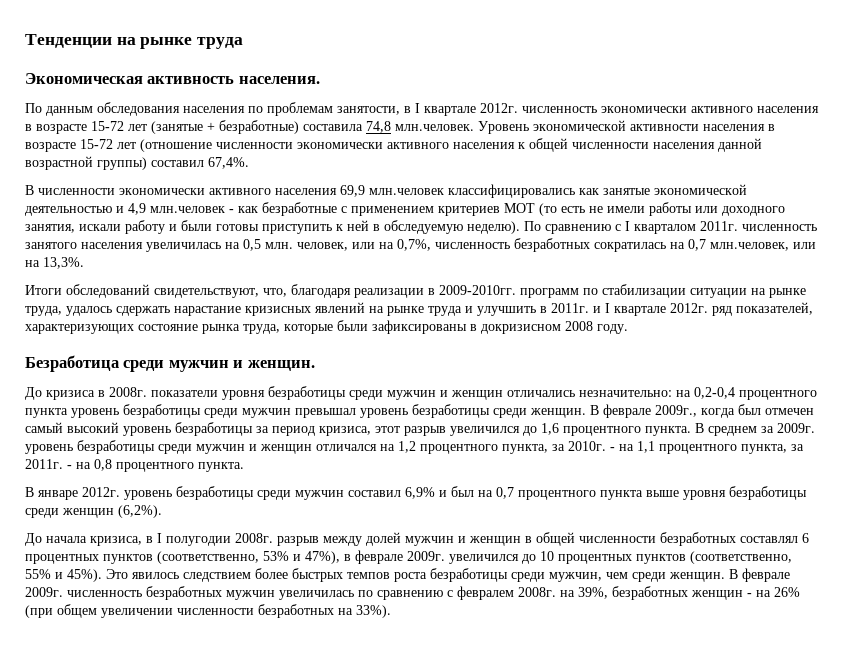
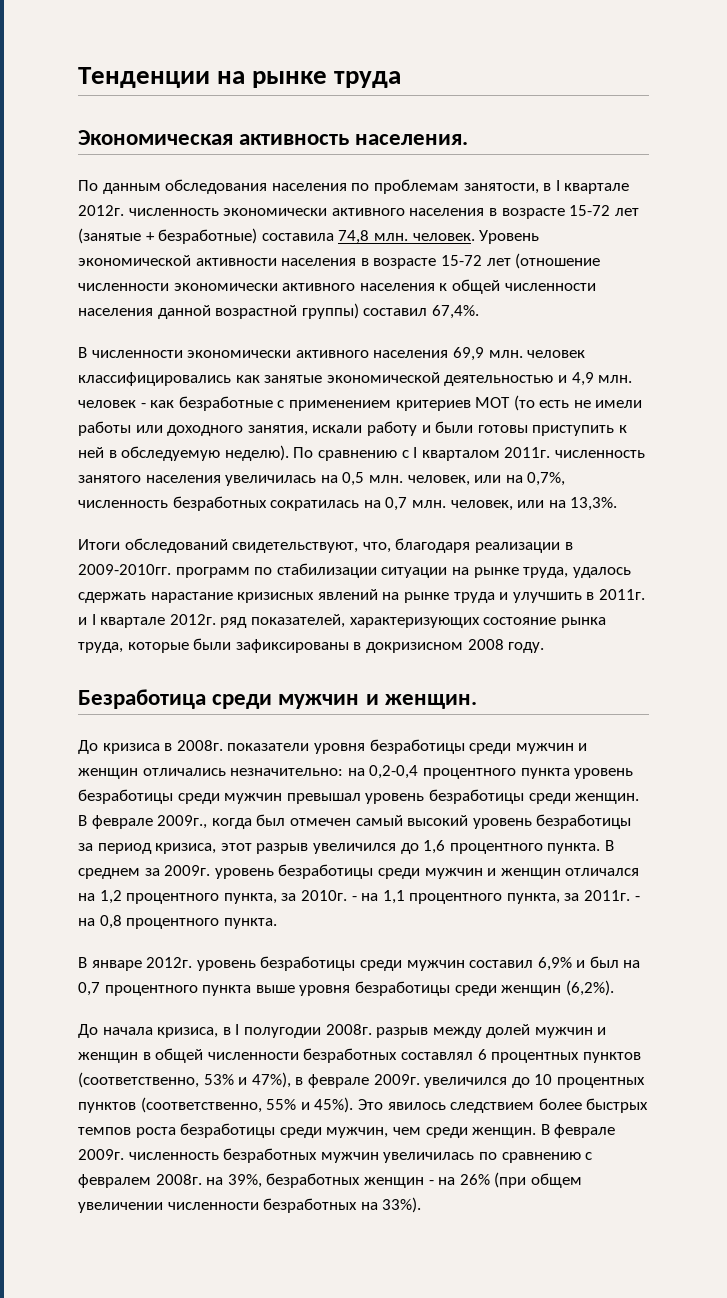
- По данным обследования населения по проблемам занятости, в I квартале 2012г. численность экономически активного населения в возрасте 15-72 лет (занятые + безработные) составила 74,8 млн.человек. Уровень экономической активности населения в возрасте 15-72 лет (отношение численности экономически активного населения к общей численности населения данной возрастной группы) составил 67,4%.
+ По данным обследования населения по проблемам занятости, в I квартале 2012г. численность экономически активного населения в возрасте 15-72 лет (занятые + безработные) составила 74,8 млн. человек. Уровень экономической активности населения в возрасте 15-72 лет (отношение численности экономически активного населения к общей численности населения данной возрастной группы) составил 67,4%.
- В численности экономически активного населения 69,9 млн.человек классифицировались как занятые экономической деятельностью и 4,9 млн.человек - как безработные с применением критериев МОТ (то есть не имели работы или доходного занятия, искали работу и были готовы приступить к ней в обследуемую неделю).
+ В численности экономически активного населения 69,9 млн. человек классифицировались как занятые экономической деятельностью и 4,9 млн. человек - как безработные с применением критериев МОТ (то есть не имели работы или доходного занятия, искали работу и были готовы приступить к ней в обследуемую неделю).
- По сравнению с I кварталом 2011г. численность занятого населения увеличилась на 0,5 млн. человек, или на 0,7%, численность безработных сократилась на 0,7 млн.человек, или на 13,3%.
+ По сравнению с I кварталом 2011г. численность занятого населения увеличилась на 0,5 млн. человек, или на 0,7%, численность безработных сократилась на 0,7 млн. человек, или на 13,3%.

